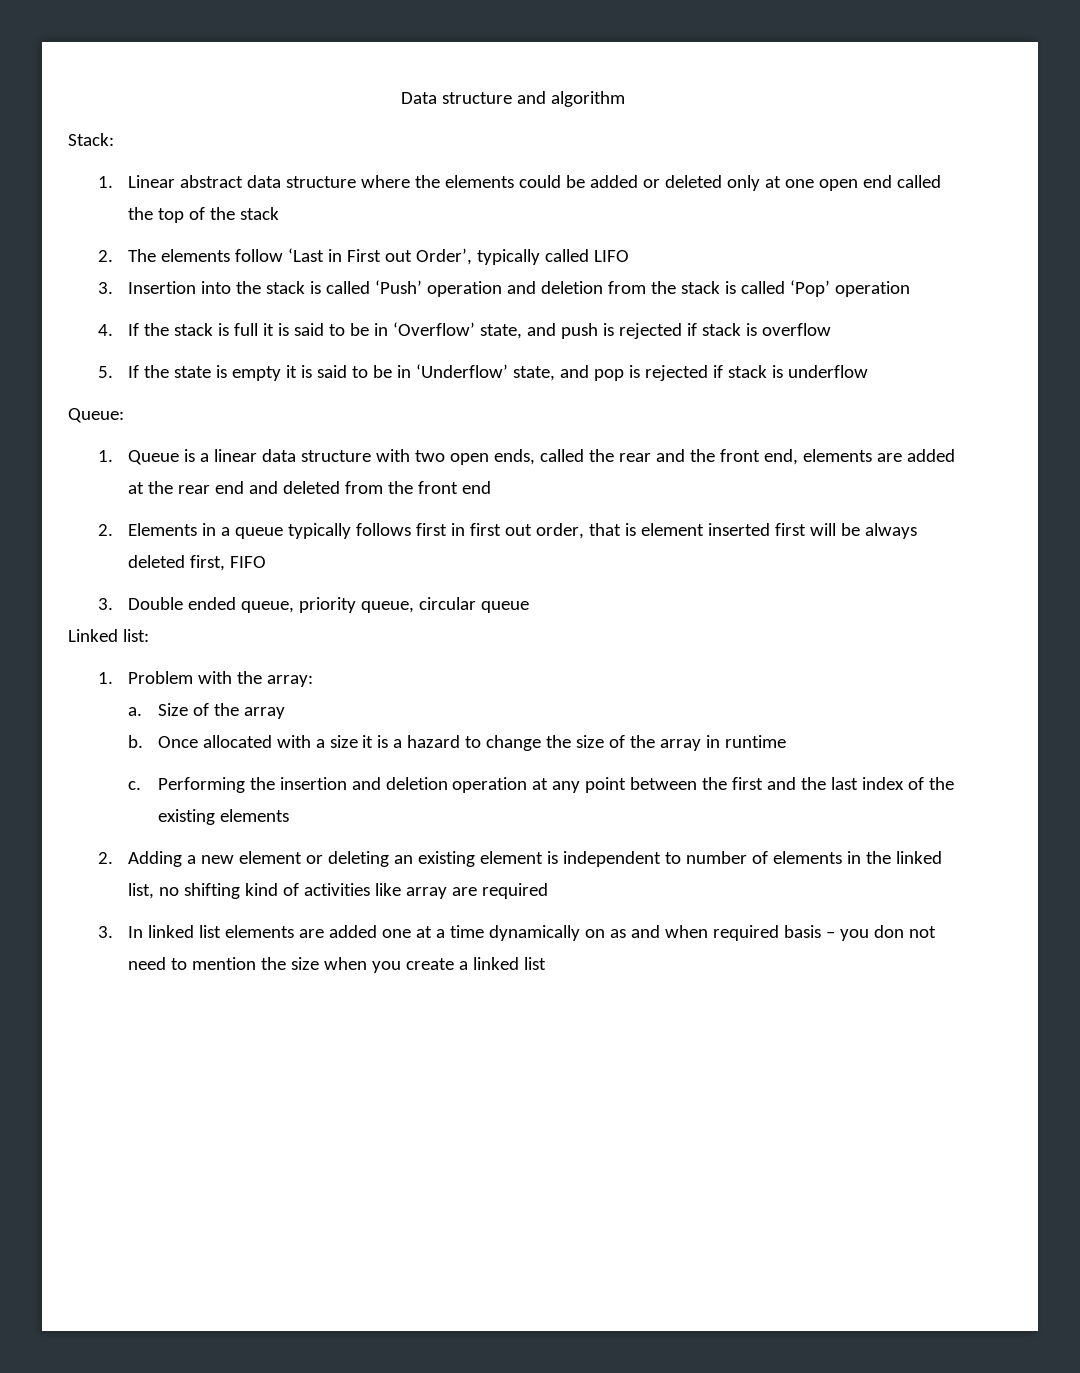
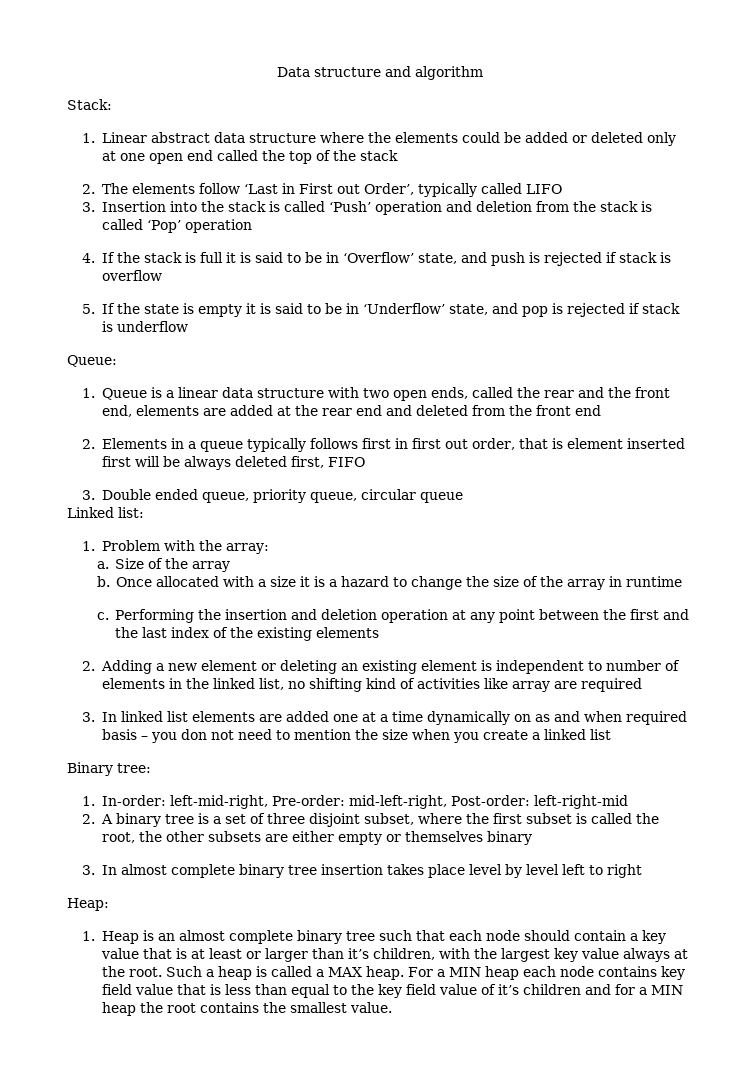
+ Binary tree:
+ 1. In-order: left-mid-right, Pre-order: mid-left-right, Post-order: left-right-mid
+ 2. A binary tree is a set of three disjoint subset, where the first subset is called the root, the other subsets are either empty or themselves binary
+ 3. In almost complete binary tree insertion takes place level by level left to right
+ Heap:
+ 1. Heap is an almost complete binary tree such that each node should contain a key value that is at least or larger than it’s children, with the largest key value always at the root. Such a heap is called a MAX heap. For a MIN heap each node contains key field value that is less than equal to the key field value of it’s children and for a MIN heap the root contains the smallest value.

